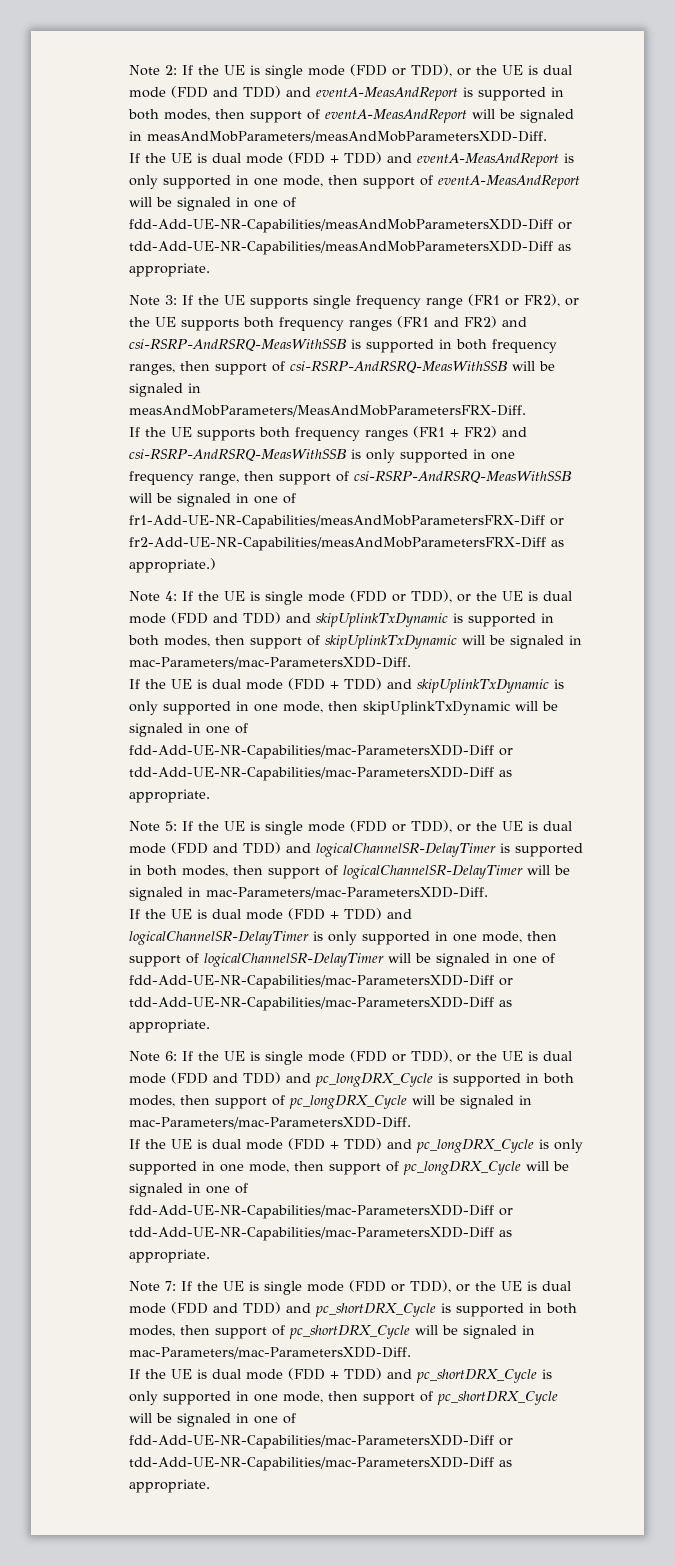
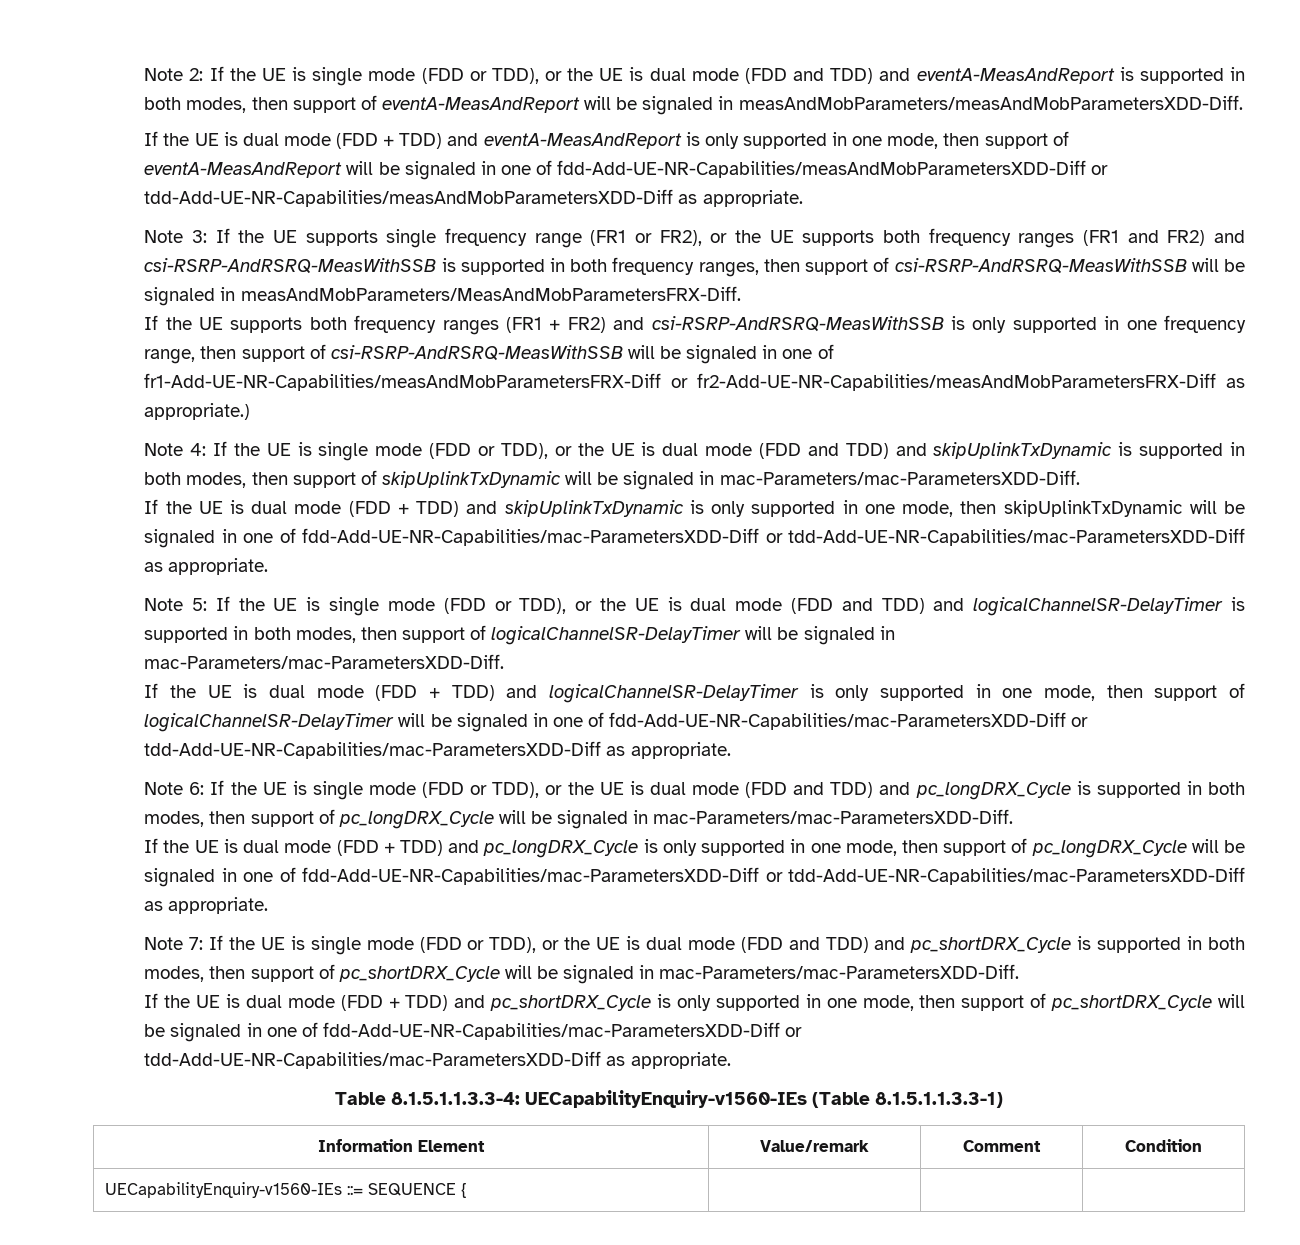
+ Table 8.1.5.1.1.3.3-4: UECapabilityEnquiry-v1560-IEs (Table 8.1.5.1.1.3.3-1)
+ Information Element | Value/remark | Comment | Condition
+ UECapabilityEnquiry-v1560-IEs ::= SEQUENCE { | | |

